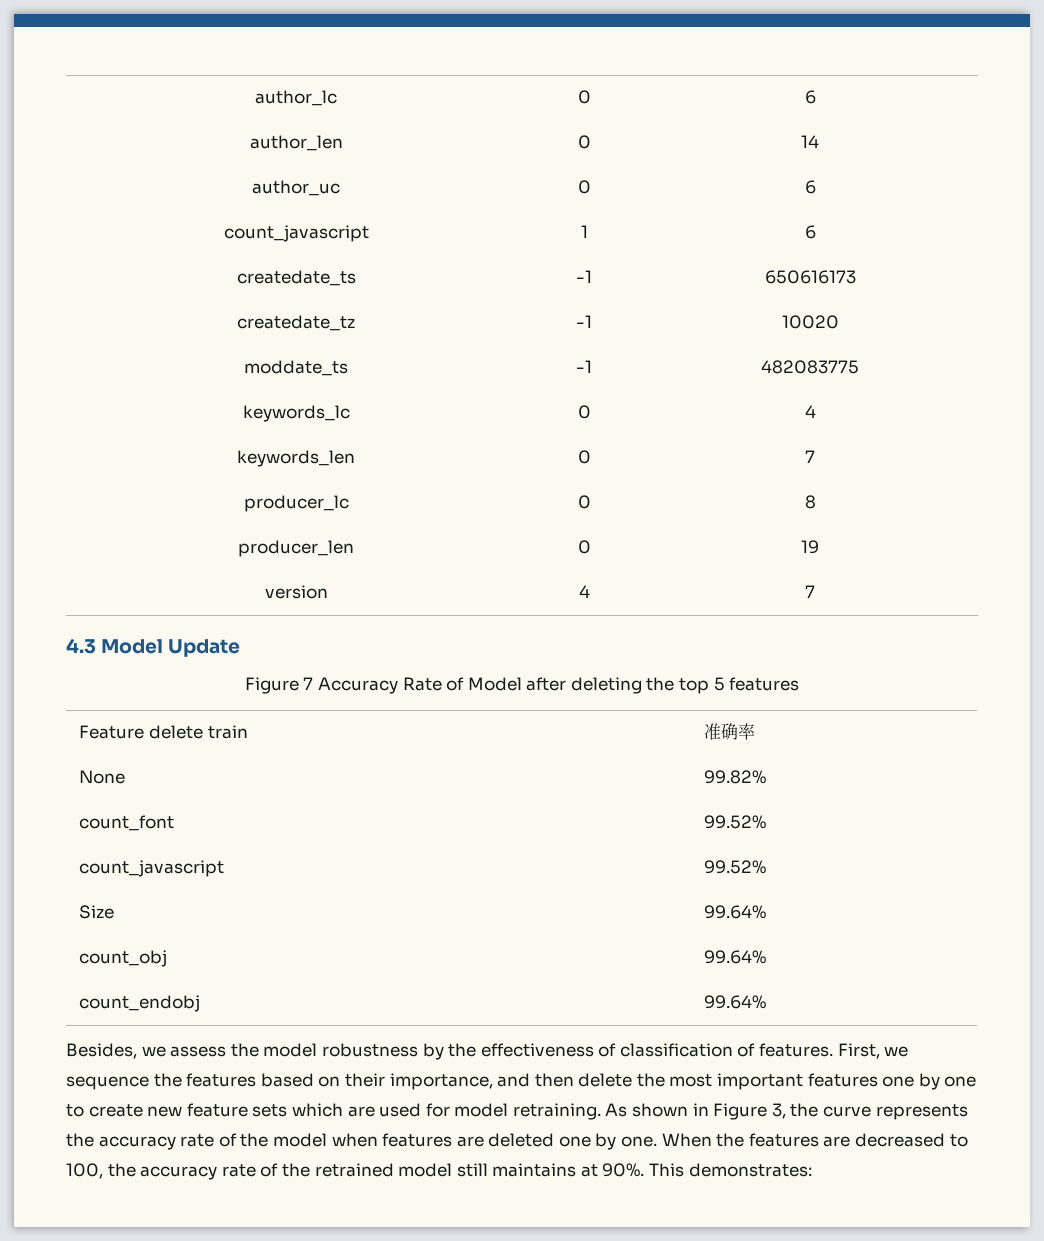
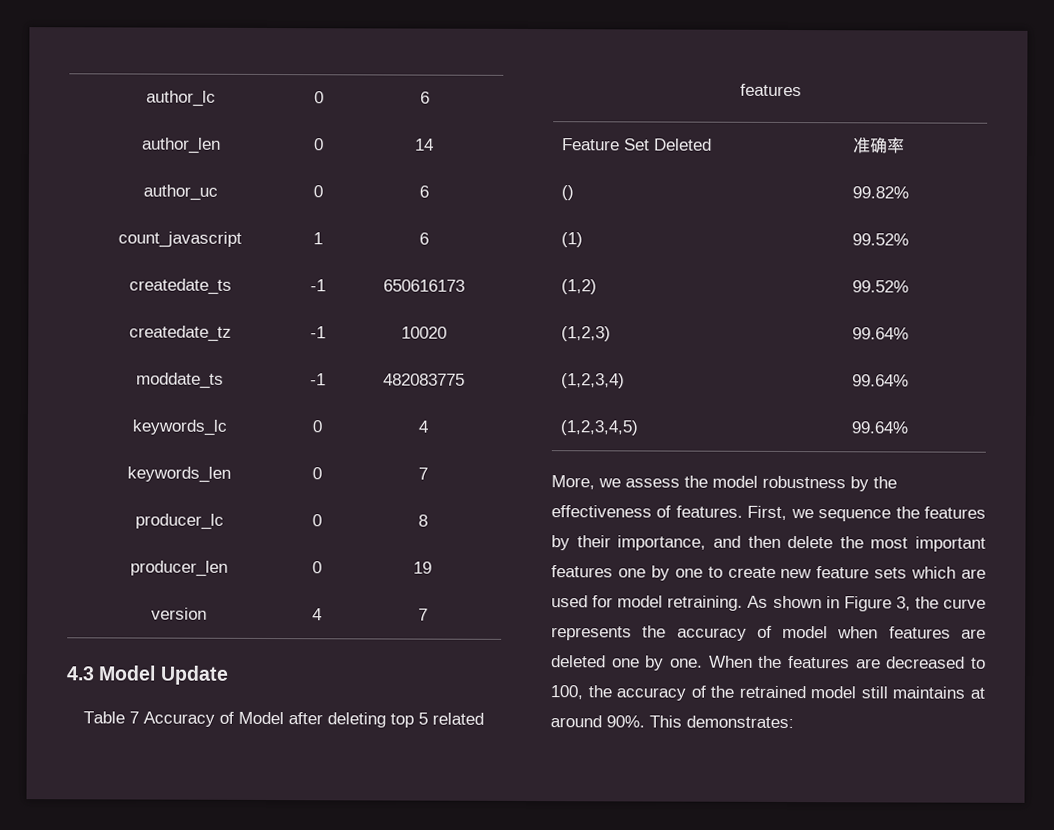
- Figure 7 Accuracy Rate of Model after deleting the top 5 features
+ Table 7 Accuracy of Model after deleting top 5 related features
- Feature delete train | 准确率
+ Feature Set Deleted | 准确率
- None | 99.82%
+ () | 99.82%
- count_font | 99.52%
- count_javascript | 99.52%
- Size | 99.64%
- count_obj | 99.64%
- count_endobj | 99.64%
- Besides, we assess the model robustness by the effectiveness of classification of features.
+ (1) | 99.52%
+ (1,2) | 99.52%
+ (1,2,3) | 99.64%
+ (1,2,3,4) | 99.64%
+ (1,2,3,4,5) | 99.64%
+ More, we assess the model robustness by the effectiveness of features.
- First, we sequence the features based on their importance, and then delete the most important features one by one to create new feature sets which are used for model retraining.
+ First, we sequence the features by their importance, and then delete the most important features one by one to create new feature sets which are used for model retraining.
- As shown in Figure 3, the curve represents the accuracy rate of the model when features are deleted one by one.
+ As shown in Figure 3, the curve represents the accuracy of model when features are deleted one by one.
- When the features are decreased to 100, the accuracy rate of the retrained model still maintains at 90%.
+ When the features are decreased to 100, the accuracy of the retrained model still maintains at around 90%.

